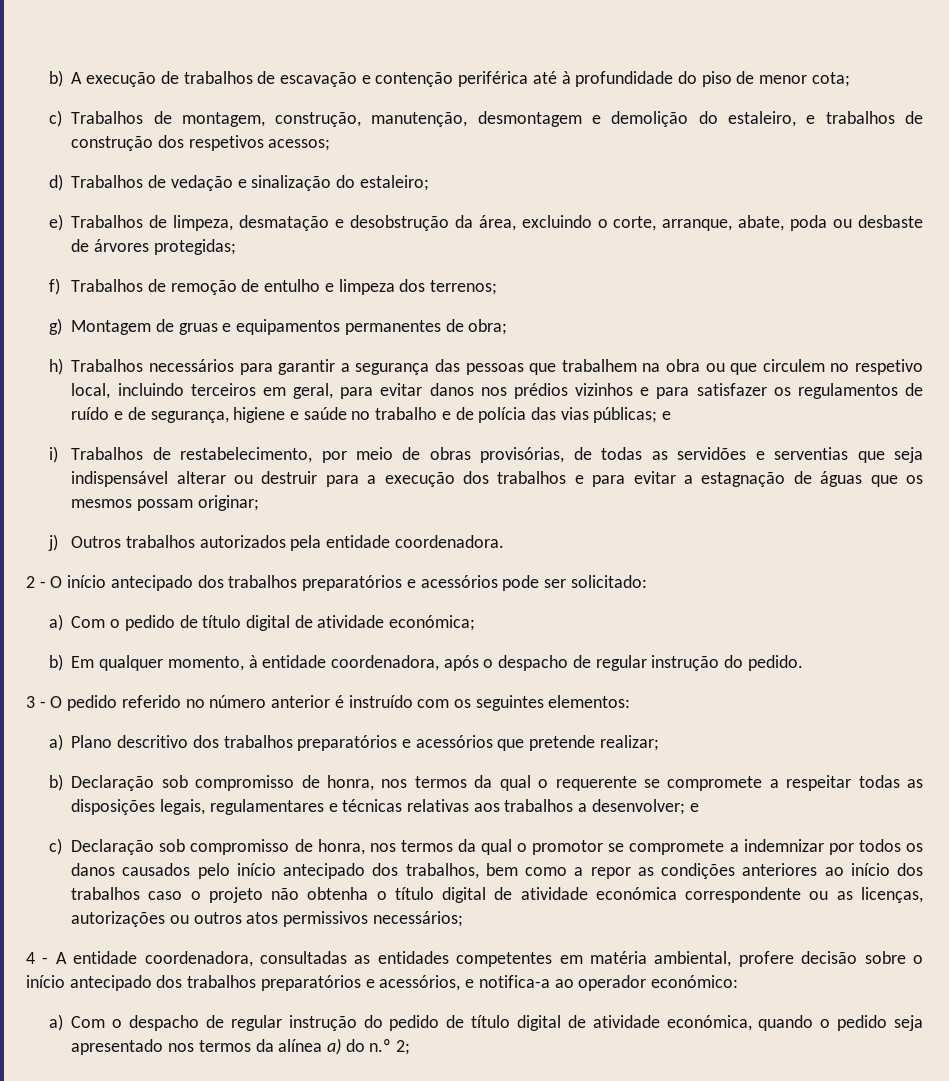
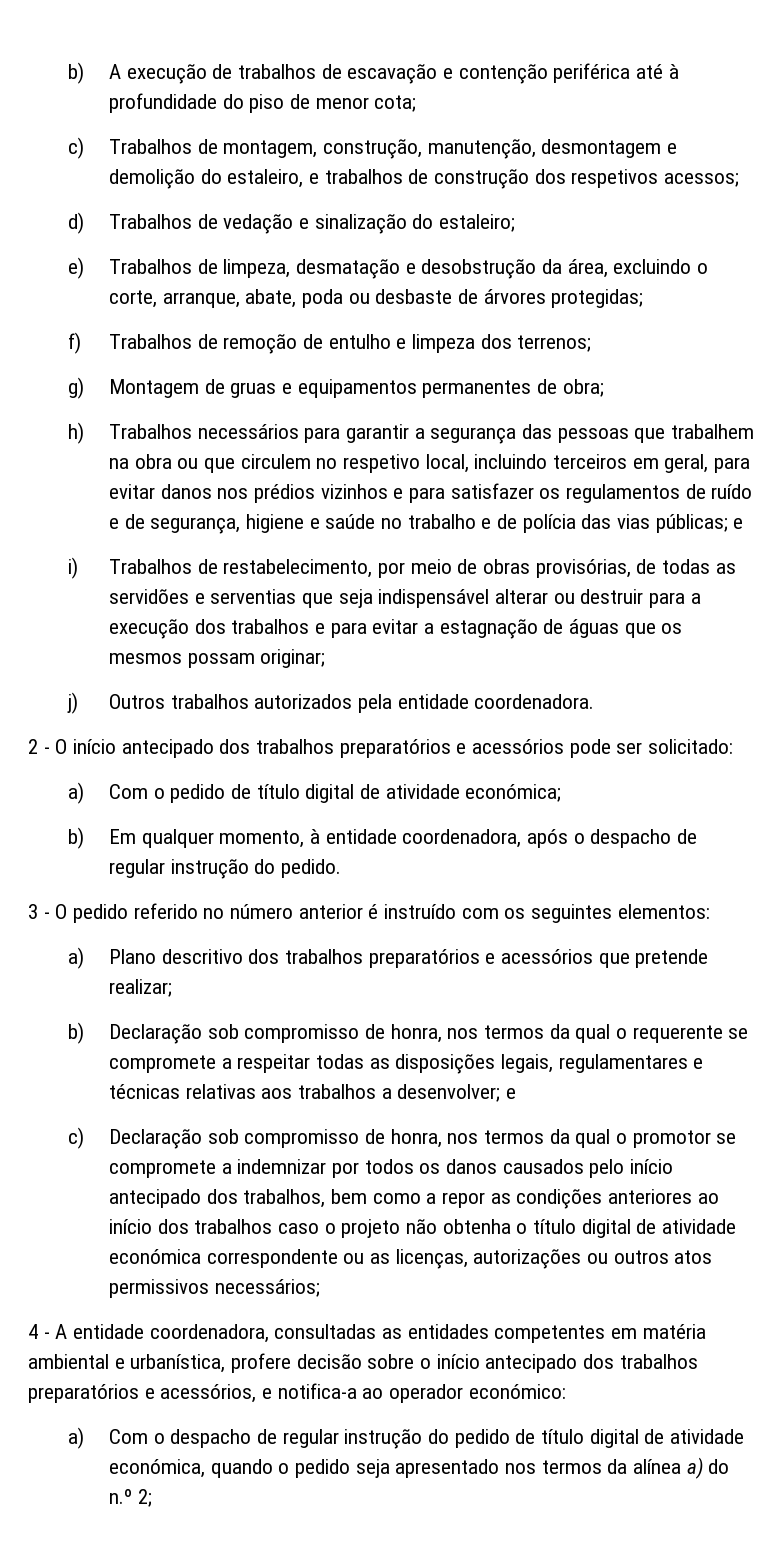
- 4 - A entidade coordenadora, consultadas as entidades competentes em matéria ambiental, profere decisão sobre o início antecipado dos trabalhos preparatórios e acessórios, e notifica-a ao operador económico:
+ 4 - A entidade coordenadora, consultadas as entidades competentes em matéria ambiental e urbanística, profere decisão sobre o início antecipado dos trabalhos preparatórios e acessórios, e notifica-a ao operador económico:

